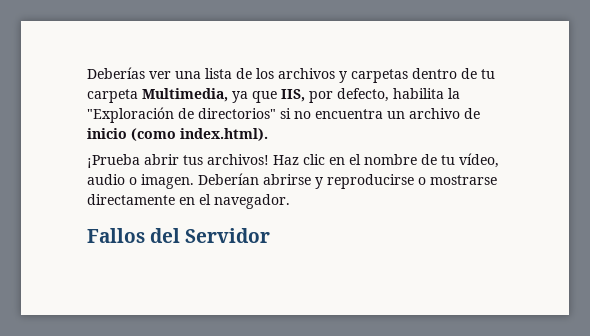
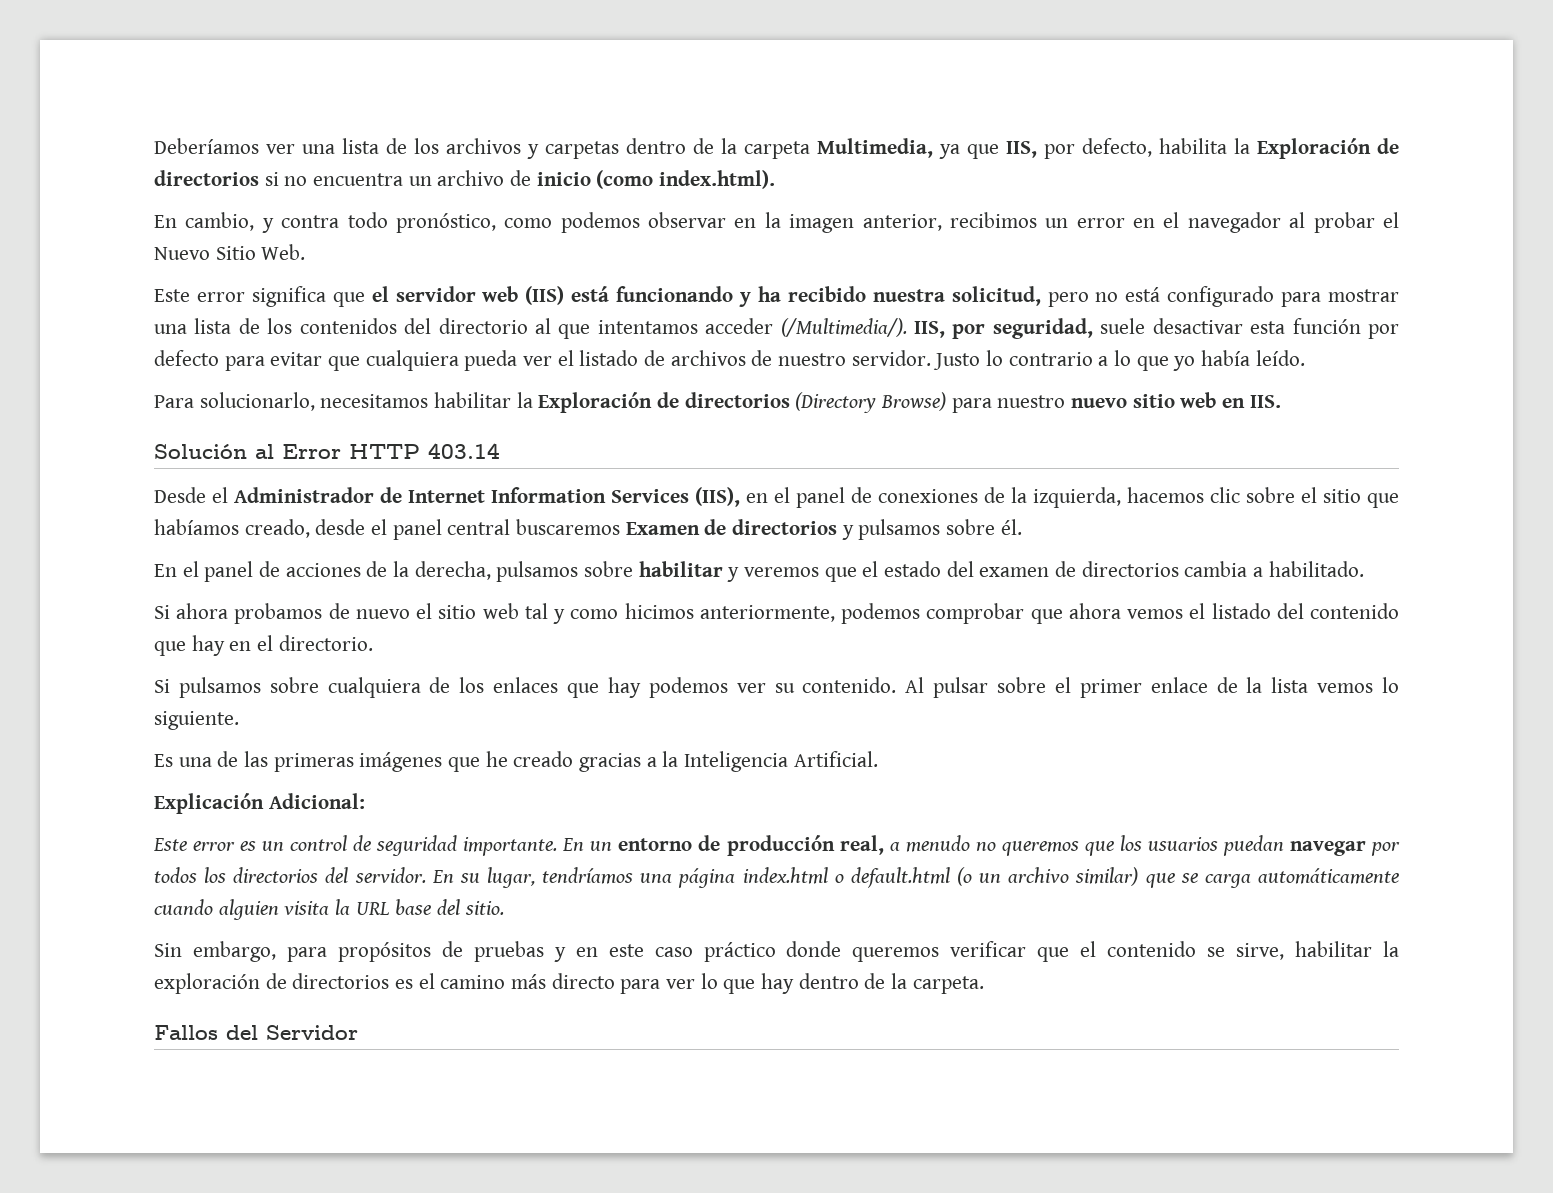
- Deberías ver una lista de los archivos y carpetas dentro de tu carpeta Multimedia, ya que IIS, por defecto, habilita la "Exploración de directorios" si no encuentra un archivo de inicio (como index.html).
+ Deberíamos ver una lista de los archivos y carpetas dentro de la carpeta Multimedia, ya que IIS, por defecto, habilita la Exploración de directorios si no encuentra un archivo de inicio (como index.html).
- ¡Prueba abrir tus archivos! Haz clic en el nombre de tu vídeo, audio o imagen. Deberían abrirse y reproducirse o mostrarse directamente en el navegador.
+ En cambio, y contra todo pronóstico, como podemos observar en la imagen anterior, recibimos un error en el navegador al probar el Nuevo Sitio Web.
+ Este error significa que el servidor web (IIS) está funcionando y ha recibido nuestra solicitud, pero no está configurado para mostrar una lista de los contenidos del directorio al que intentamos acceder (/Multimedia/). IIS, por seguridad, suele desactivar esta función por defecto para evitar que cualquiera pueda ver el listado de archivos de nuestro servidor. Justo lo contrario a lo que yo había leído.
+ Para solucionarlo, necesitamos habilitar la Exploración de directorios (Directory Browse) para nuestro nuevo sitio web en IIS.
+ Solución al Error HTTP 403.14
+ Desde el Administrador de Internet Information Services (IIS), en el panel de conexiones de la izquierda, hacemos clic sobre el sitio que habíamos creado, desde el panel central buscaremos Examen de directorios y pulsamos sobre él.
+ En el panel de acciones de la derecha, pulsamos sobre habilitar y veremos que el estado del examen de directorios cambia a habilitado.
+ Si ahora probamos de nuevo el sitio web tal y como hicimos anteriormente, podemos comprobar que ahora vemos el listado del contenido que hay en el directorio.
+ Si pulsamos sobre cualquiera de los enlaces que hay podemos ver su contenido. Al pulsar sobre el primer enlace de la lista vemos lo siguiente.
+ Es una de las primeras imágenes que he creado gracias a la Inteligencia Artificial.
+ Explicación Adicional:
+ Este error es un control de seguridad importante. En un entorno de producción real, a menudo no queremos que los usuarios puedan navegar por todos los directorios del servidor. En su lugar, tendríamos una página index.html o default.html (o un archivo similar) que se carga automáticamente cuando alguien visita la URL base del sitio.
+ Sin embargo, para propósitos de pruebas y en este caso práctico donde queremos verificar que el contenido se sirve, habilitar la exploración de directorios es el camino más directo para ver lo que hay dentro de la carpeta.

